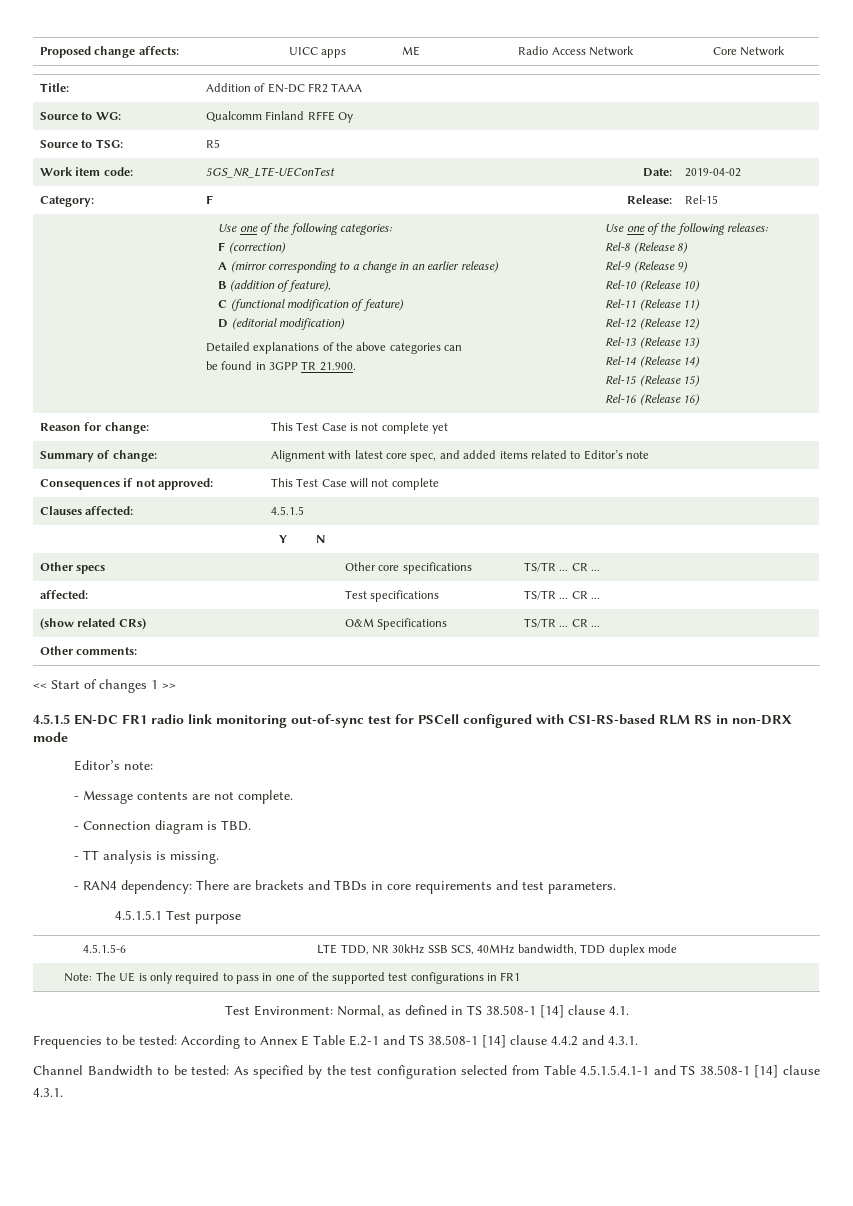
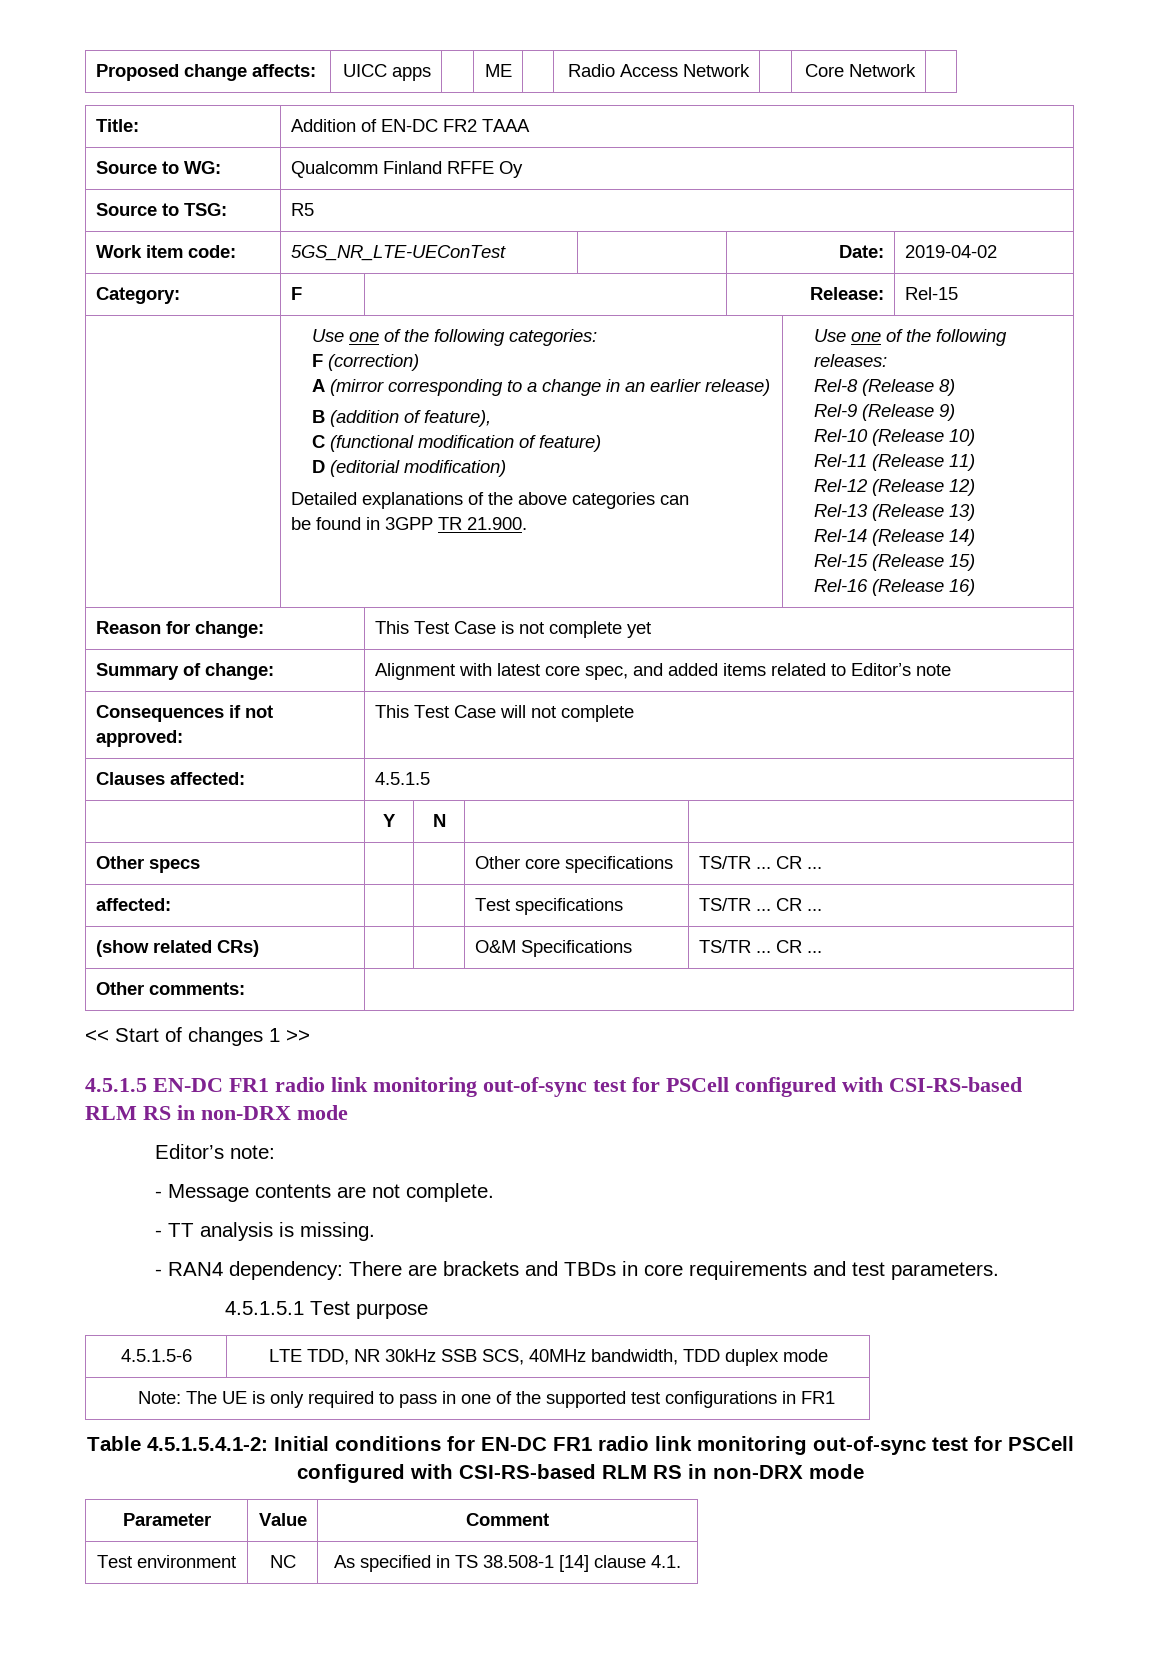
- - Connection diagram is TBD.
- Test Environment: Normal, as defined in TS 38.508-1 [14] clause 4.1.
+ Table 4.5.1.5.4.1-2: Initial conditions for EN-DC FR1 radio link monitoring out-of-sync test for PSCell configured with CSI-RS-based RLM RS in non-DRX mode
+ Parameter | Value | Comment
+ Test environment | NC | As specified in TS 38.508-1 [14] clause 4.1.
- Frequencies to be tested: According to Annex E Table E.2-1 and TS 38.508-1 [14] clause 4.4.2 and 4.3.1.
- Channel Bandwidth to be tested: As specified by the test configuration selected from Table 4.5.1.5.4.1-1 and TS 38.508-1 [14] clause 4.3.1.

